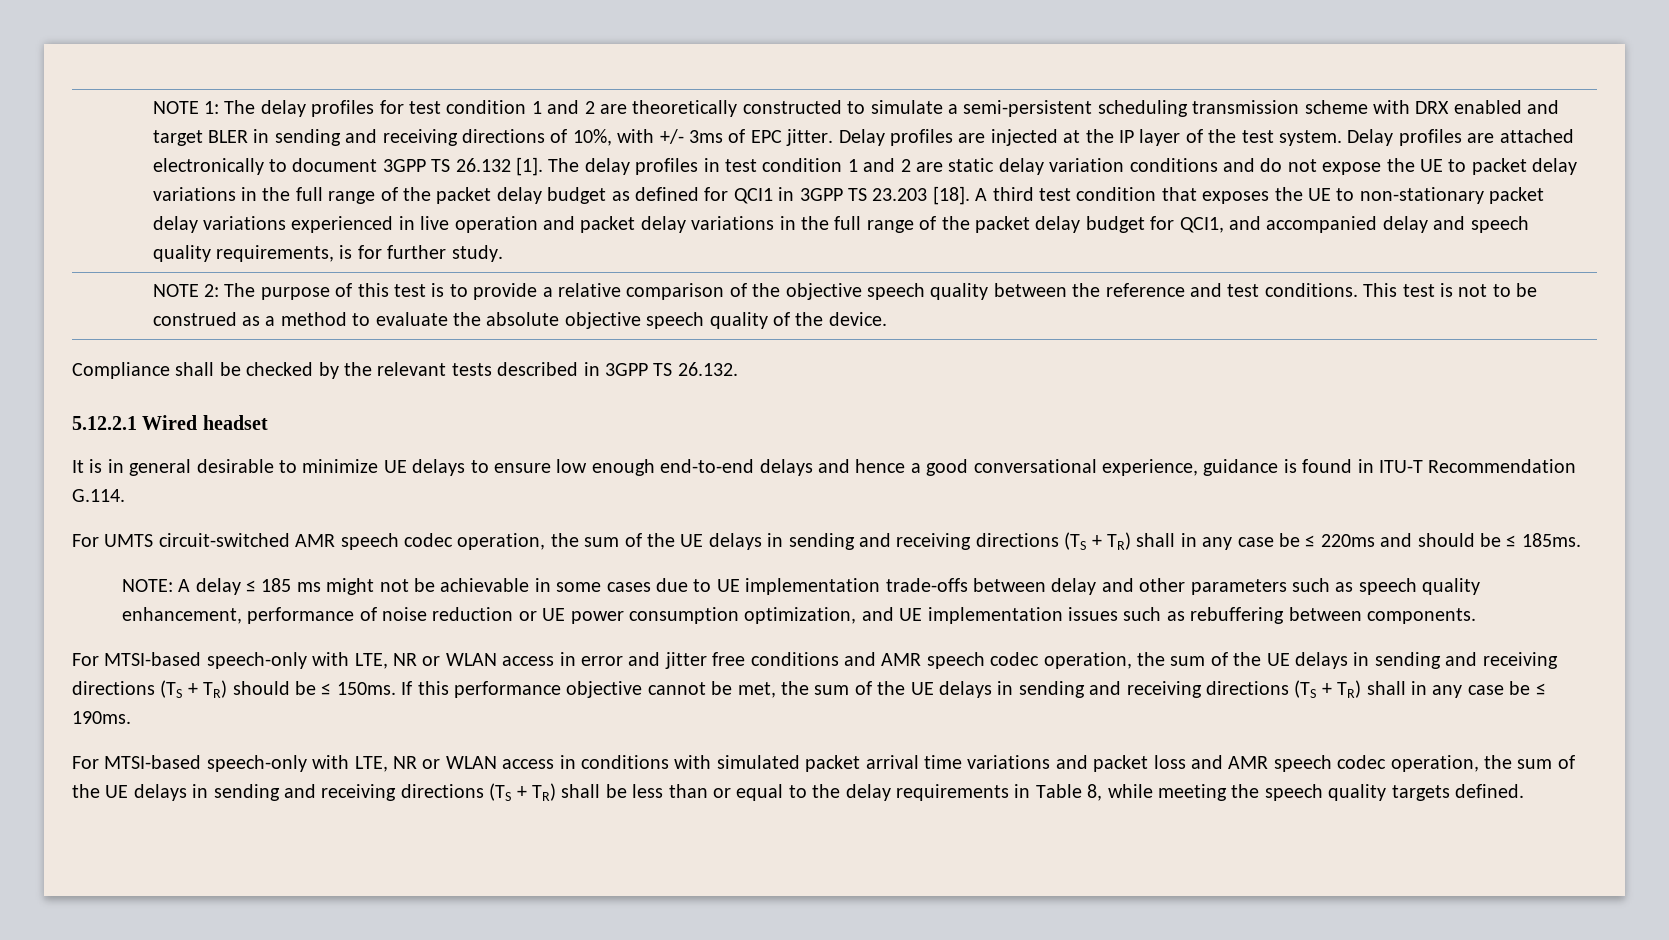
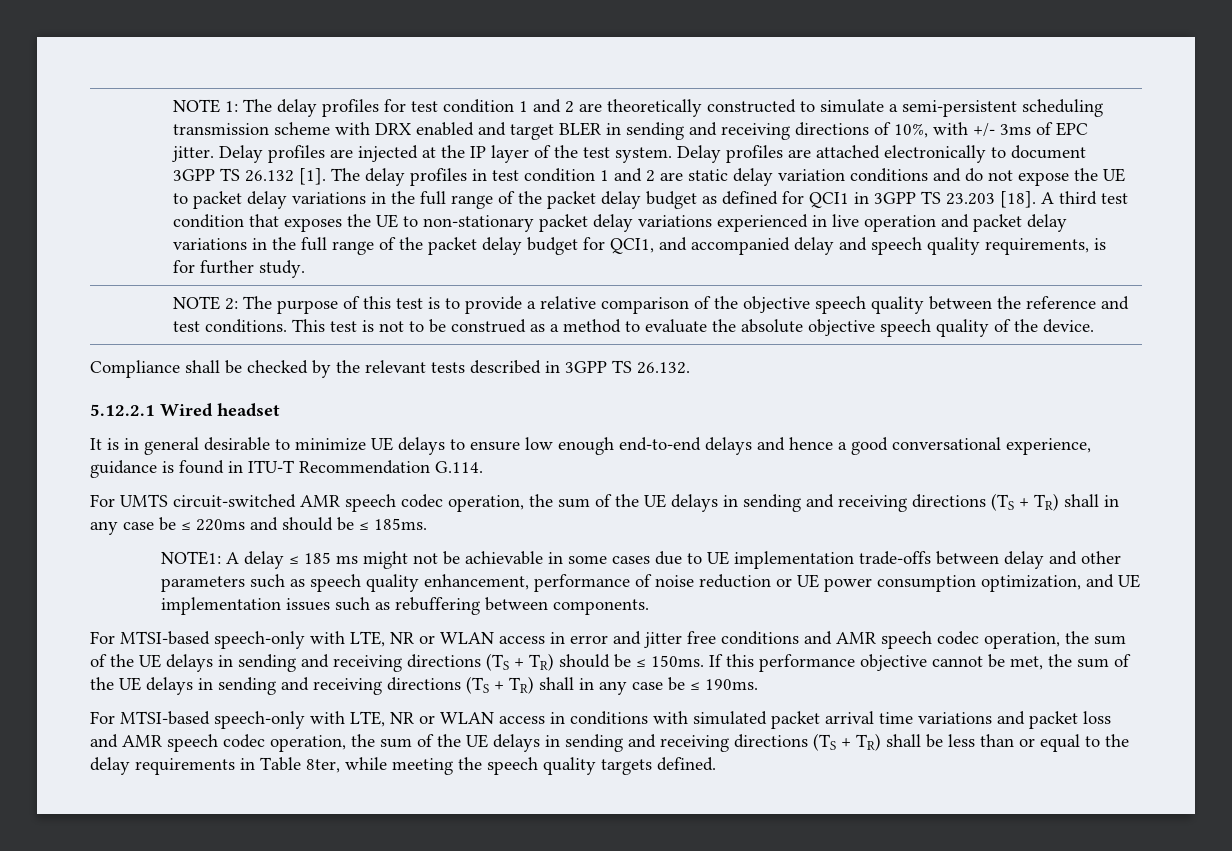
- NOTE: A delay ≤ 185 ms might not be achievable in some cases due to UE implementation trade-offs between delay and other parameters such as speech quality enhancement, performance of noise reduction or UE power consumption optimization, and UE implementation issues such as rebuffering between components.
+ NOTE1: A delay ≤ 185 ms might not be achievable in some cases due to UE implementation trade-offs between delay and other parameters such as speech quality enhancement, performance of noise reduction or UE power consumption optimization, and UE implementation issues such as rebuffering between components.
- For MTSI-based speech-only with LTE, NR or WLAN access in conditions with simulated packet arrival time variations and packet loss and AMR speech codec operation, the sum of the UE delays in sending and receiving directions (TS + TR) shall be less than or equal to the delay requirements in Table 8, while meeting the speech quality targets defined.
+ For MTSI-based speech-only with LTE, NR or WLAN access in conditions with simulated packet arrival time variations and packet loss and AMR speech codec operation, the sum of the UE delays in sending and receiving directions (TS + TR) shall be less than or equal to the delay requirements in Table 8ter, while meeting the speech quality targets defined.

